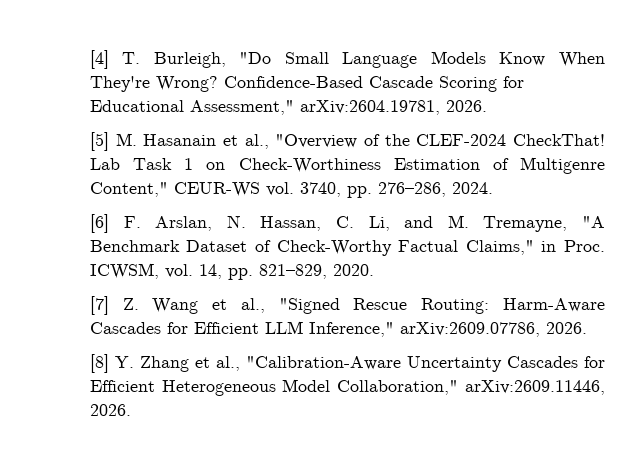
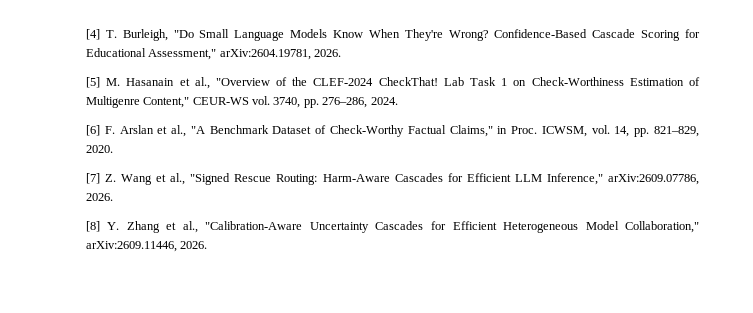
- [6] F. Arslan, N. Hassan, C. Li, and M. Tremayne, "A Benchmark Dataset of Check-Worthy Factual Claims," in Proc.
+ [6] F. Arslan et al., "A Benchmark Dataset of Check-Worthy Factual Claims," in Proc.

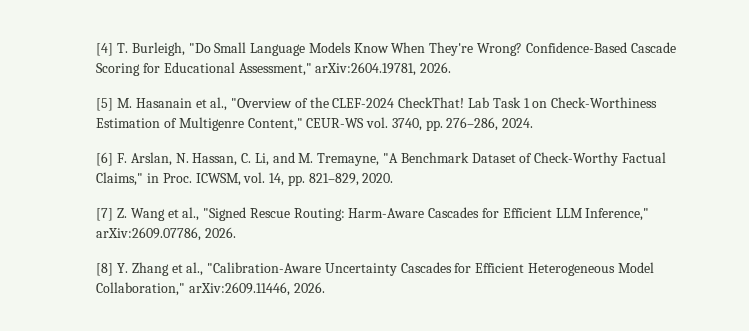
- [6] F. Arslan et al., "A Benchmark Dataset of Check-Worthy Factual Claims," in Proc.
+ [6] F. Arslan, N. Hassan, C. Li, and M. Tremayne, "A Benchmark Dataset of Check-Worthy Factual Claims," in Proc.

